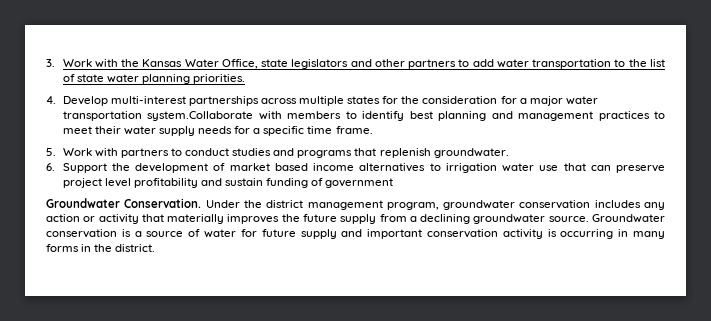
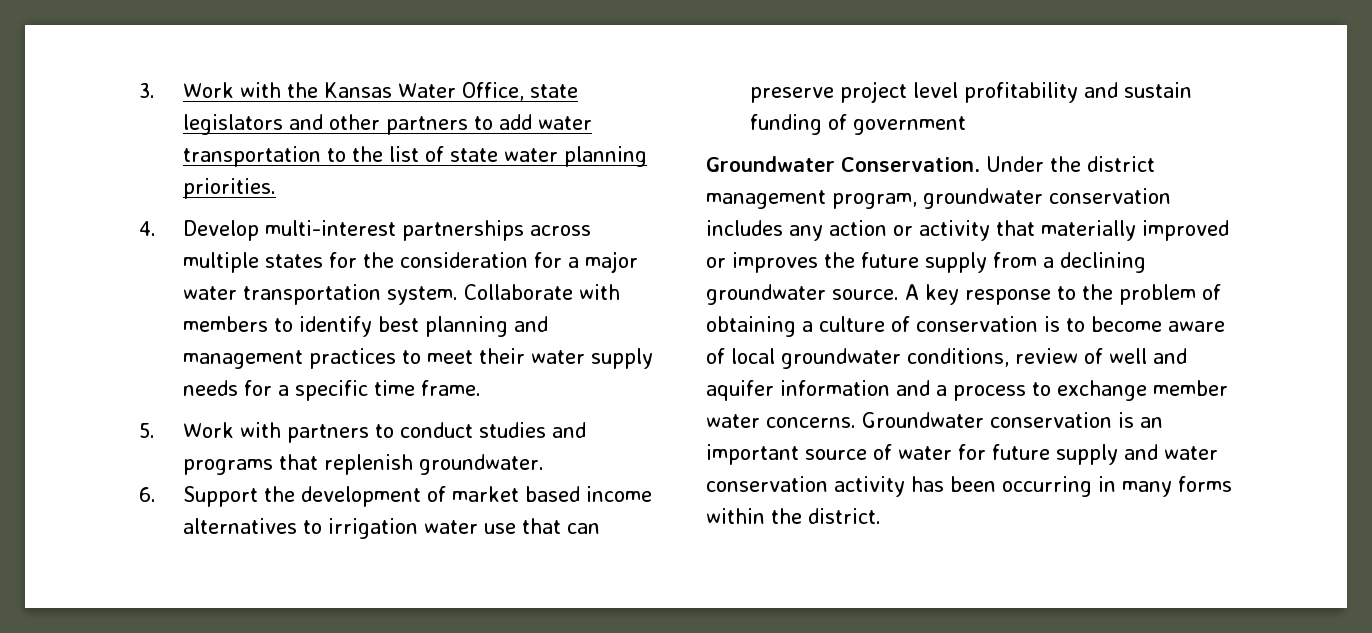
- 4. Develop multi-interest partnerships across multiple states for the consideration for a major water transportation system.Collaborate with members to identify best planning and management practices to meet their water supply needs for a specific time frame.
+ 4. Develop multi-interest partnerships across multiple states for the consideration for a major water transportation system. Collaborate with members to identify best planning and management practices to meet their water supply needs for a specific time frame.
- Under the district management program, groundwater conservation includes any action or activity that materially improves the future supply from a declining groundwater source.
+ Under the district management program, groundwater conservation includes any action or activity that materially improved or improves the future supply from a declining groundwater source.
+ A key response to the problem of obtaining a culture of conservation is to become aware of local groundwater conditions, review of well and aquifer information and a process to exchange member water concerns.
- Groundwater conservation is a source of water for future supply and important conservation activity is occurring in many forms in the district.
+ Groundwater conservation is an important source of water for future supply and water conservation activity has been occurring in many forms within the district.

